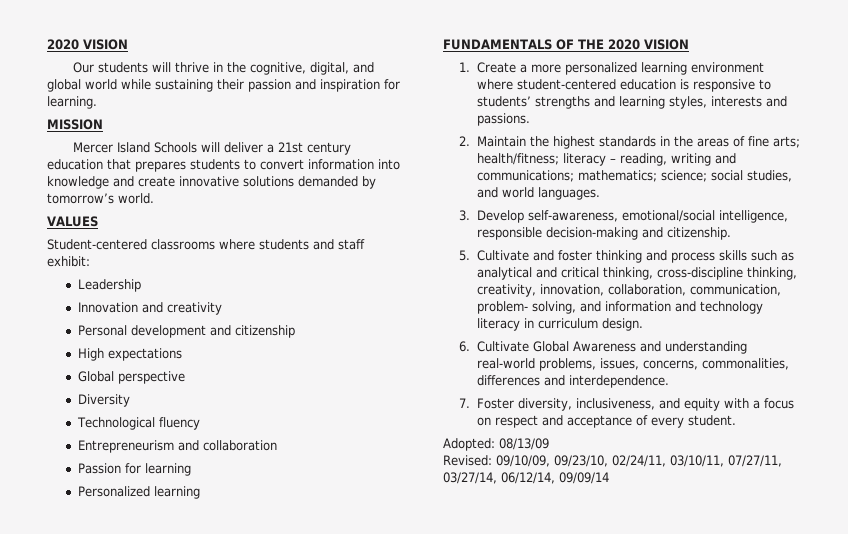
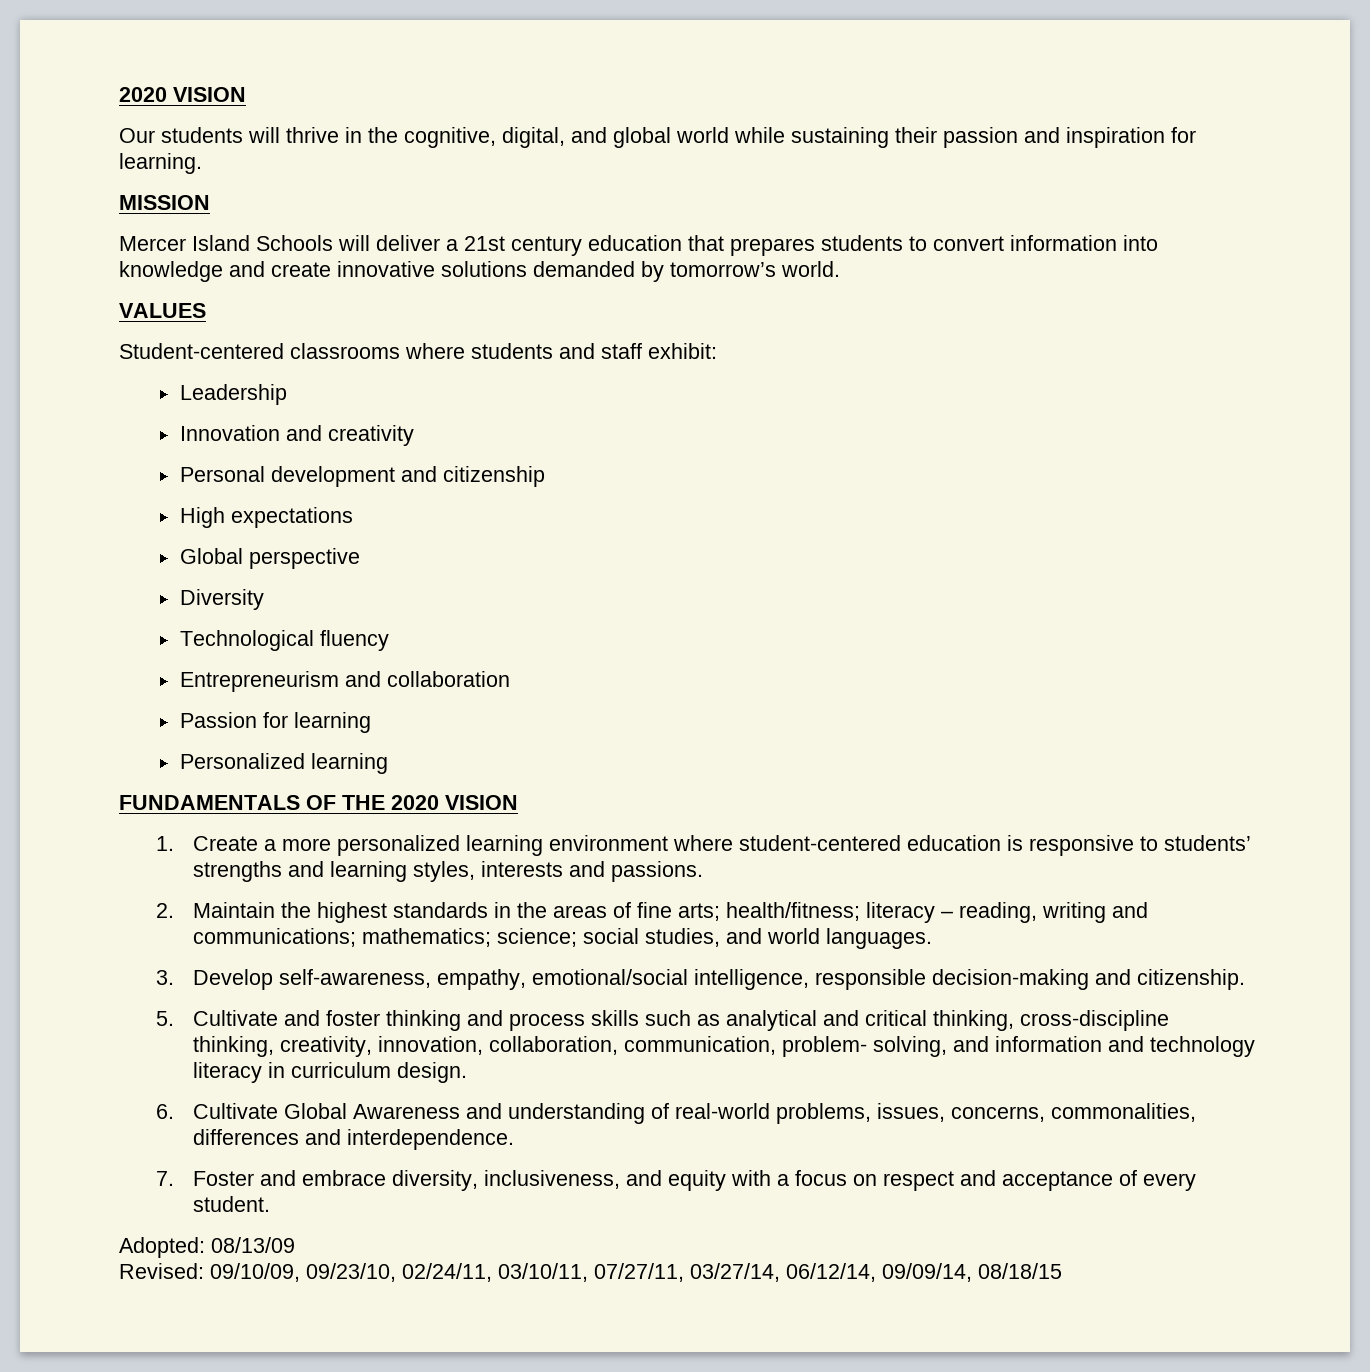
- 3. Develop self-awareness, emotional/social intelligence, responsible decision-making and citizenship.
+ 3. Develop self-awareness, empathy, emotional/social intelligence, responsible decision-making and citizenship.
- 6. Cultivate Global Awareness and understanding real-world problems, issues, concerns, commonalities, differences and interdependence.
+ 6. Cultivate Global Awareness and understanding of real-world problems, issues, concerns, commonalities, differences and interdependence.
- 7. Foster diversity, inclusiveness, and equity with a focus on respect and acceptance of every student.
+ 7. Foster and embrace diversity, inclusiveness, and equity with a focus on respect and acceptance of every student.
- Revised: 09/10/09, 09/23/10, 02/24/11, 03/10/11, 07/27/11, 03/27/14, 06/12/14, 09/09/14
+ Revised: 09/10/09, 09/23/10, 02/24/11, 03/10/11, 07/27/11, 03/27/14, 06/12/14, 09/09/14, 08/18/15

